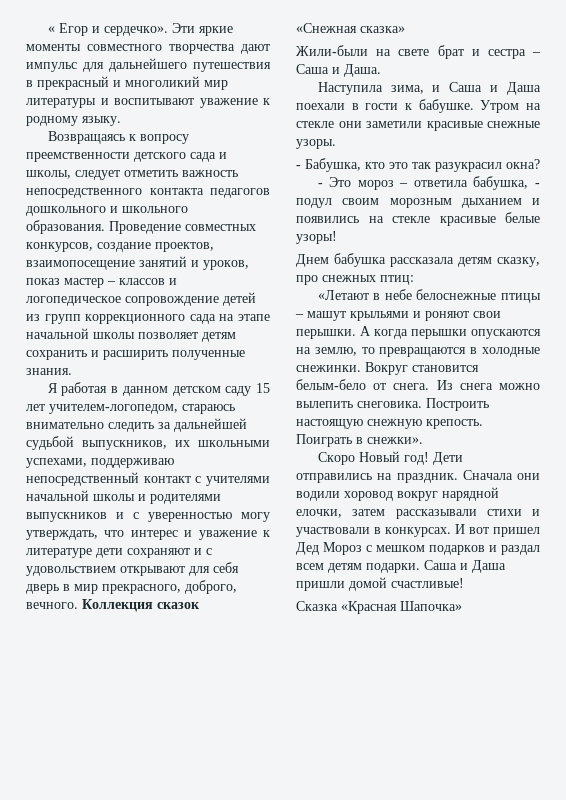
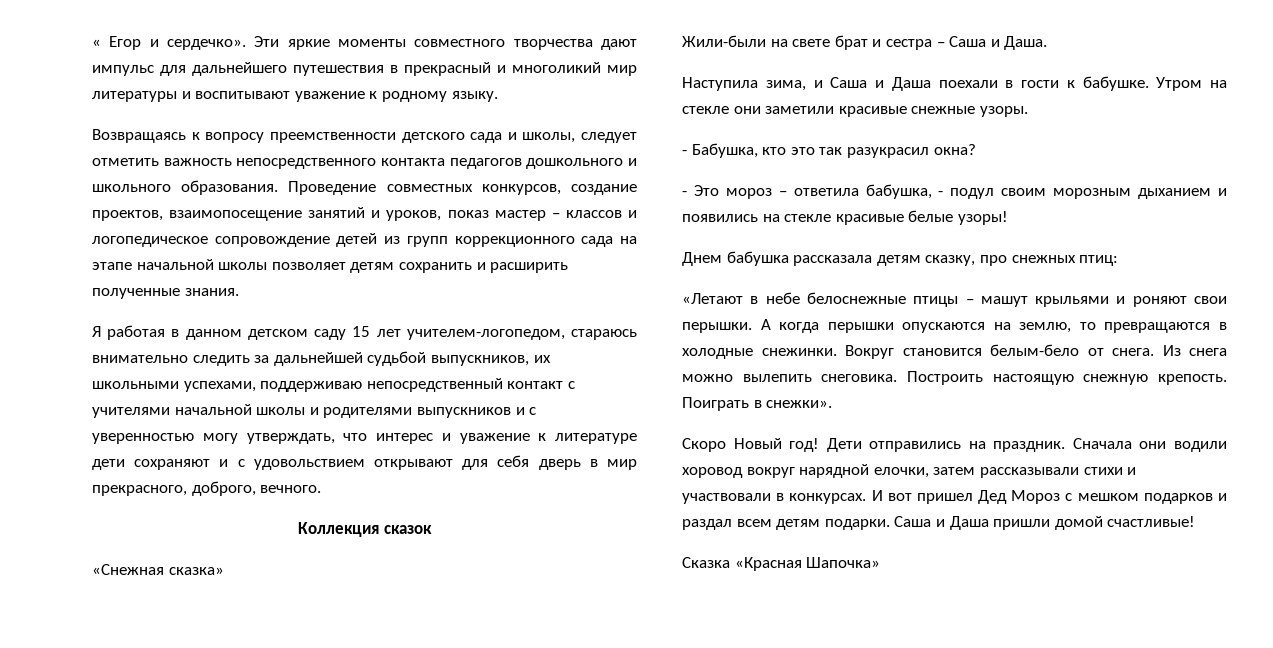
- Я работая в данном детском саду 15 лет учителем-логопедом, стараюсь внимательно следить за дальнейшей судьбой выпускников, их школьными успехами, поддерживаю непосредственный контакт с учителями начальной школы и родителями выпускников и с уверенностью могу утверждать, что интерес и уважение к литературе дети сохраняют и с удовольствием открывают для себя дверь в мир прекрасного, доброго, вечного. Коллекция сказок
+ Я работая в данном детском саду 15 лет учителем-логопедом, стараюсь внимательно следить за дальнейшей судьбой выпускников, их школьными успехами, поддерживаю непосредственный контакт с учителями начальной школы и родителями выпускников и с уверенностью могу утверждать, что интерес и уважение к литературе дети сохраняют и с удовольствием открывают для себя дверь в мир прекрасного, доброго, вечного.
+ Коллекция сказок

